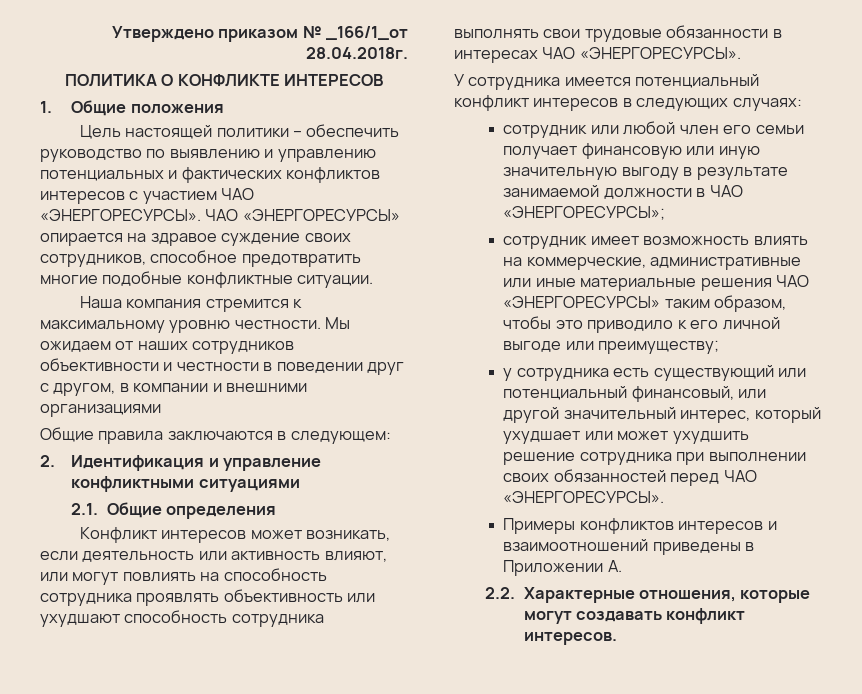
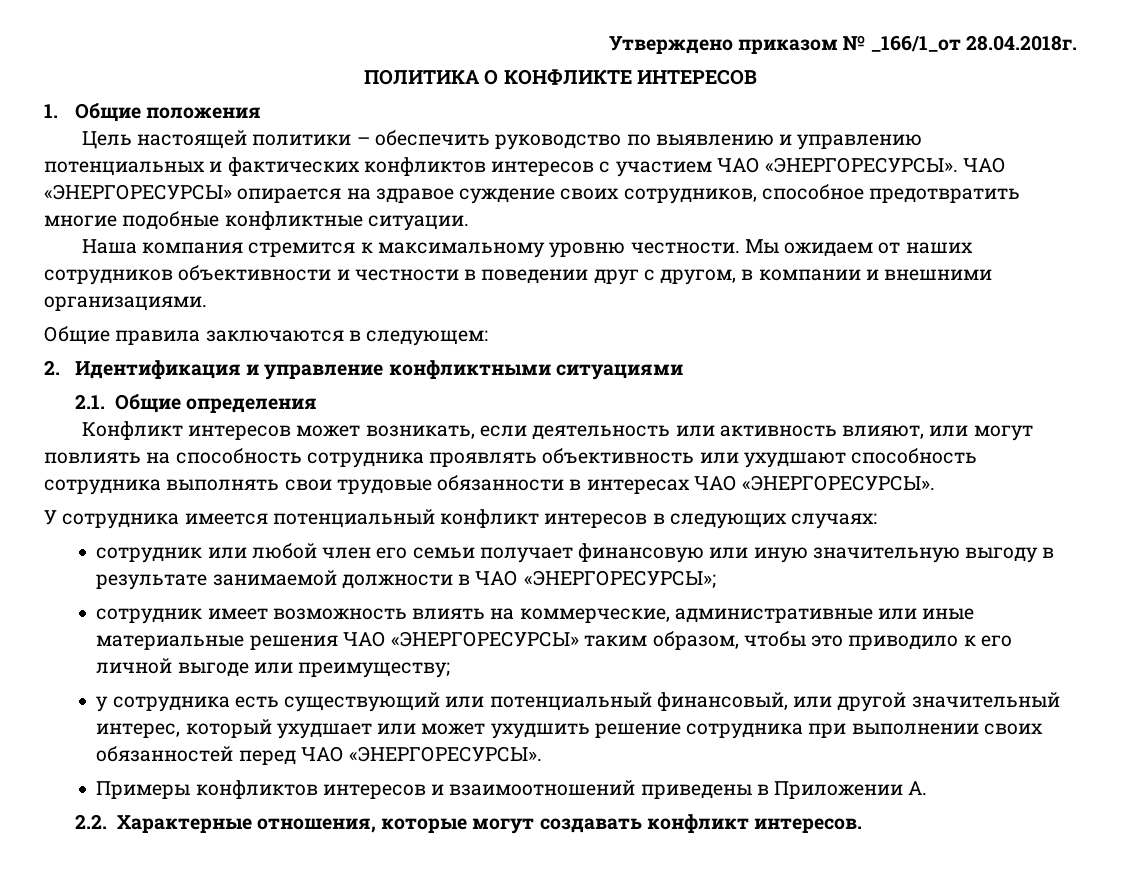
- Мы ожидаем от наших сотрудников объективности и честности в поведении друг с другом, в компании и внешними организациями
+ Мы ожидаем от наших сотрудников объективности и честности в поведении друг с другом, в компании и внешними организациями.

